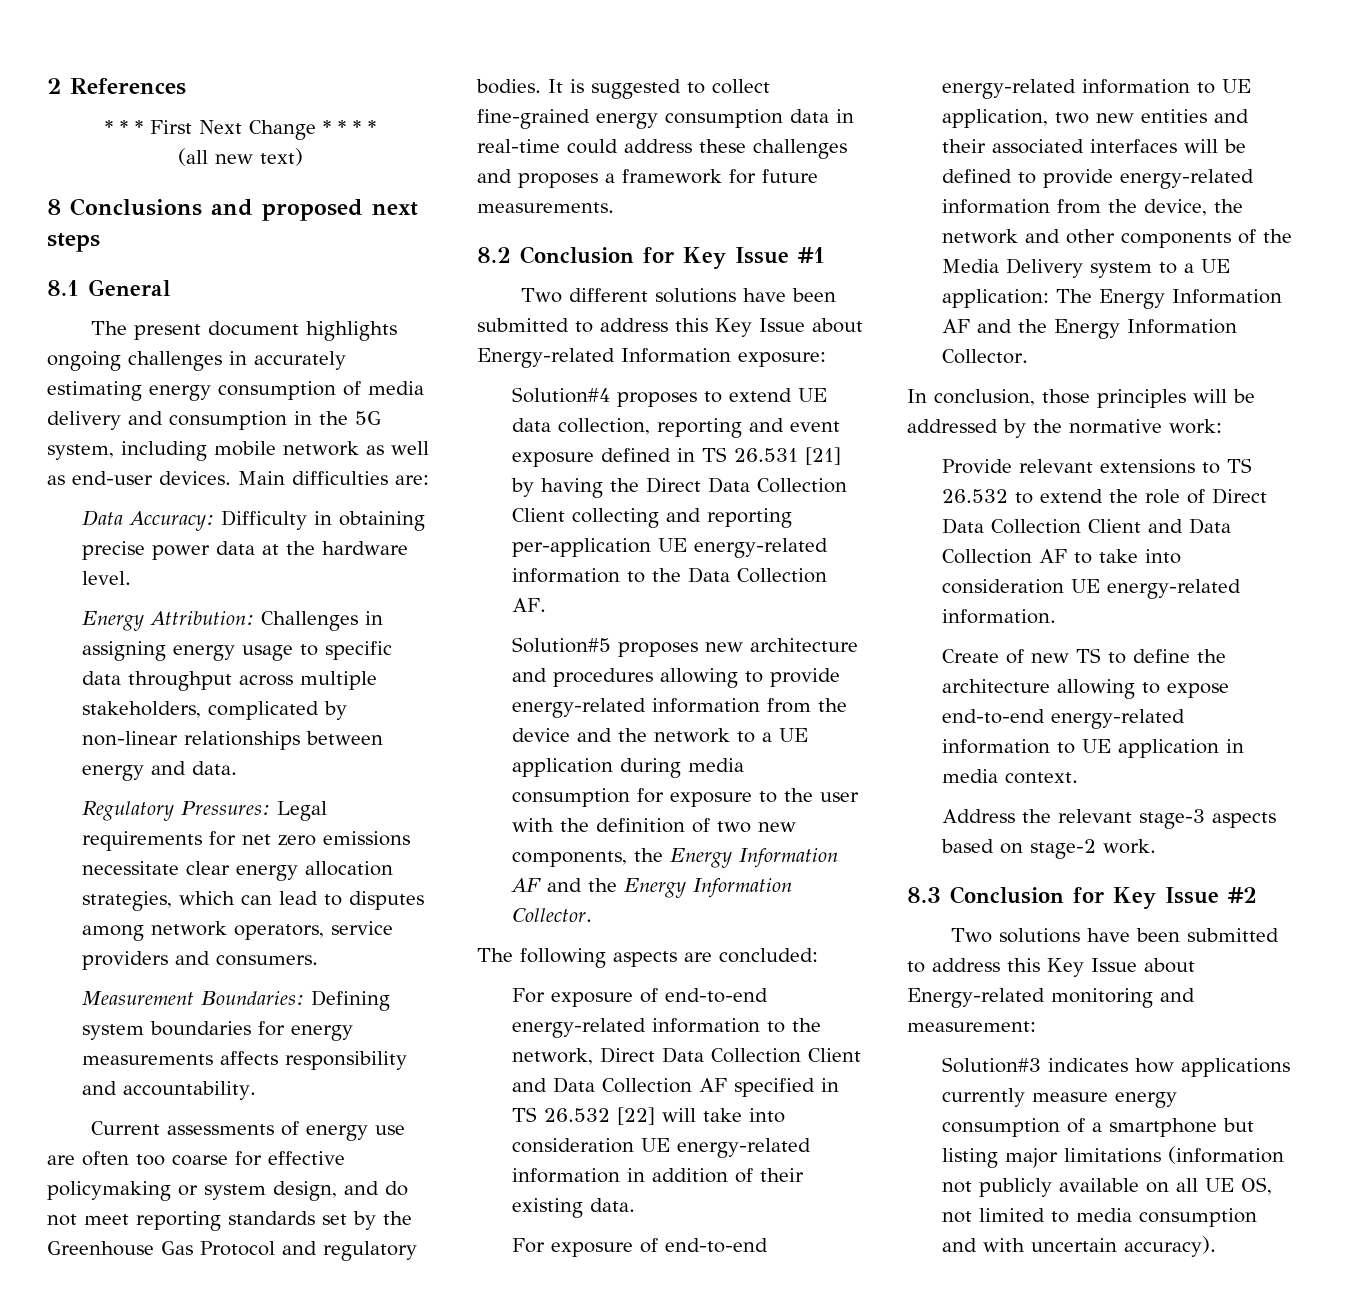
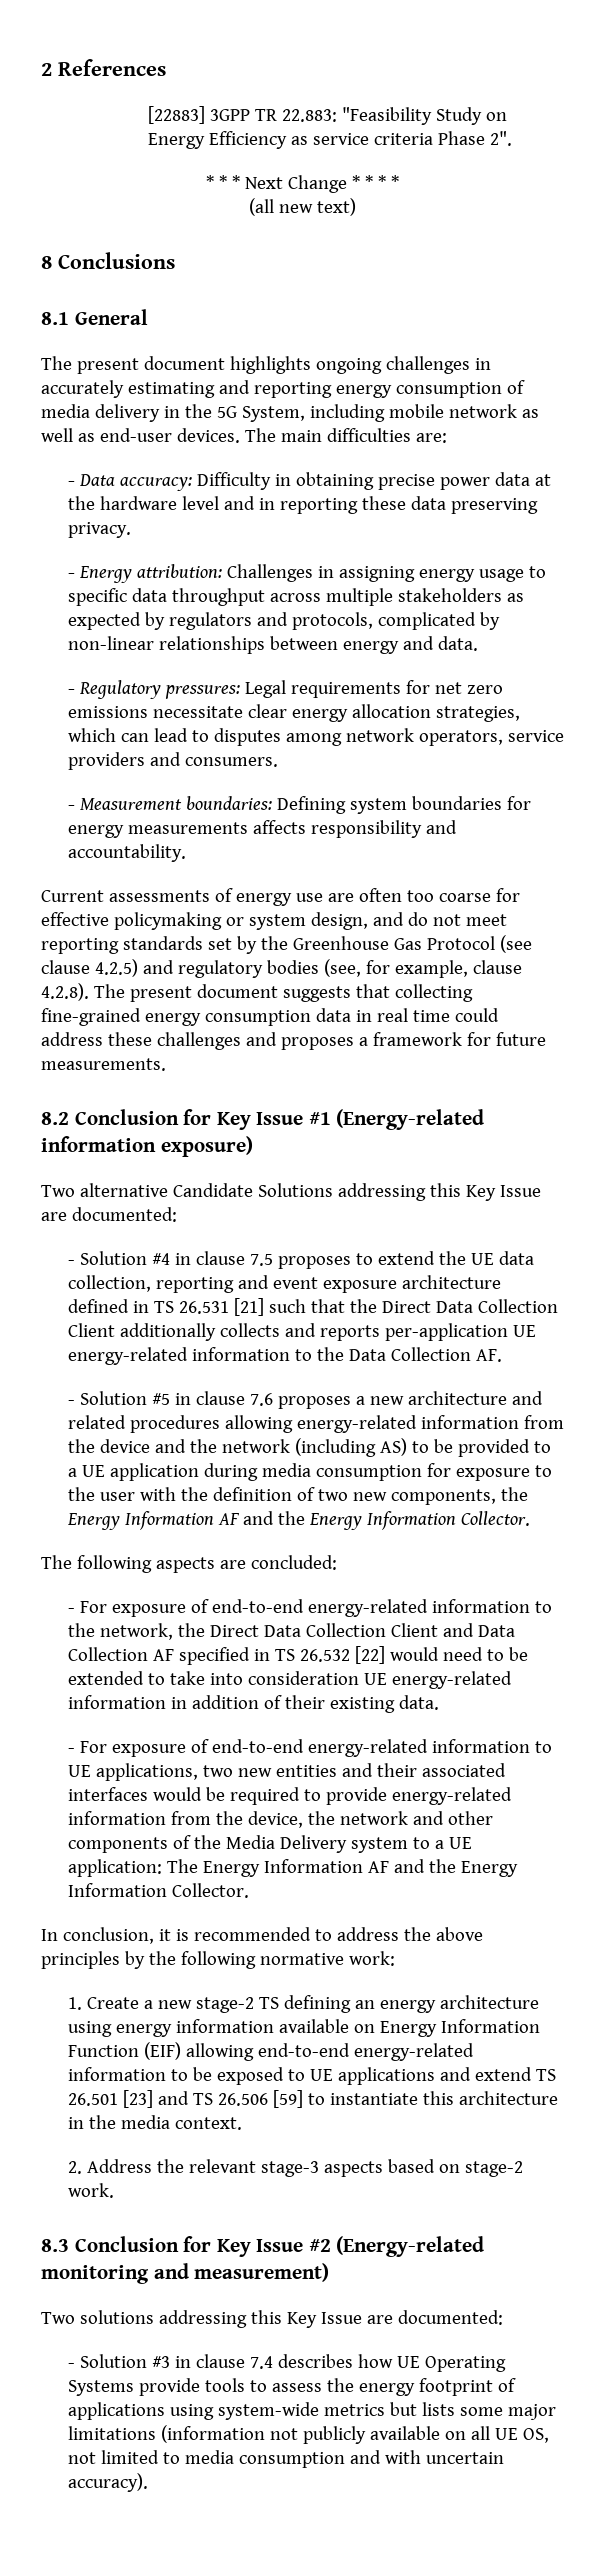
- * * * First Next Change * * * *
+ [22883] 3GPP TR 22.883: "Feasibility Study on Energy Efficiency as service criteria Phase 2".
+ * * * Next Change * * * *
- 8 Conclusions and proposed next steps
+ 8 Conclusions
- The present document highlights ongoing challenges in accurately estimating energy consumption of media delivery and consumption in the 5G system, including mobile network as well as end-user devices.
+ The present document highlights ongoing challenges in accurately estimating and reporting energy consumption of media delivery in the 5G System, including mobile network as well as end-user devices.
- Main difficulties are:
+ The main difficulties are:
- Data Accuracy: Difficulty in obtaining precise power data at the hardware level.
- Energy Attribution: Challenges in assigning energy usage to specific data throughput across multiple stakeholders, complicated by non-linear relationships between energy and data.
+ - Data accuracy: Difficulty in obtaining precise power data at the hardware level and in reporting these data preserving privacy.
+ - Energy attribution: Challenges in assigning energy usage to specific data throughput across multiple stakeholders as expected by regulators and protocols, complicated by non-linear relationships between energy and data.
- Regulatory Pressures: Legal requirements for net zero emissions necessitate clear energy allocation strategies, which can lead to disputes among network operators, service providers and consumers.
+ - Regulatory pressures: Legal requirements for net zero emissions necessitate clear energy allocation strategies, which can lead to disputes among network operators, service providers and consumers.
- Measurement Boundaries: Defining system boundaries for energy measurements affects responsibility and accountability.
+ - Measurement boundaries: Defining system boundaries for energy measurements affects responsibility and accountability.
- Current assessments of energy use are often too coarse for effective policymaking or system design, and do not meet reporting standards set by the Greenhouse Gas Protocol and regulatory bodies. It is suggested to collect fine-grained energy consumption data in real-time could address these challenges and proposes a framework for future measurements.
+ Current assessments of energy use are often too coarse for effective policymaking or system design, and do not meet reporting standards set by the Greenhouse Gas Protocol (see clause 4.2.5) and regulatory bodies (see, for example, clause 4.2.8). The present document suggests that collecting fine-grained energy consumption data in real time could address these challenges and proposes a framework for future measurements.
- 8.2 Conclusion for Key Issue #1
- Two different solutions have been submitted to address this Key Issue about Energy-related Information exposure:
- Solution#4 proposes to extend UE data collection, reporting and event exposure defined in TS 26.531 [21] by having the Direct Data Collection Client collecting and reporting per-application UE energy-related information to the Data Collection AF.
+ 8.2 Conclusion for Key Issue #1 (Energy-related information exposure)
+ Two alternative Candidate Solutions addressing this Key Issue are documented:
+ - Solution #4 in clause 7.5 proposes to extend the UE data collection, reporting and event exposure architecture defined in TS 26.531 [21] such that the Direct Data Collection Client additionally collects and reports per-application UE energy-related information to the Data Collection AF.
- Solution#5 proposes new architecture and procedures allowing to provide energy-related information from the device and the network to a UE application during media consumption for exposure to the user with the definition of two new components, the Energy Information AF and the Energy Information Collector.
+ - Solution #5 in clause 7.6 proposes a new architecture and related procedures allowing energy-related information from the device and the network (including AS) to be provided to a UE application during media consumption for exposure to the user with the definition of two new components, the Energy Information AF and the Energy Information Collector.
- For exposure of end-to-end energy-related information to the network, Direct Data Collection Client and Data Collection AF specified in TS 26.532 [22] will take into consideration UE energy-related information in addition of their existing data.
+ - For exposure of end-to-end energy-related information to the network, the Direct Data Collection Client and Data Collection AF specified in TS 26.532 [22] would need to be extended to take into consideration UE energy-related information in addition of their existing data.
- For exposure of end-to-end energy-related information to UE application, two new entities and their associated interfaces will be defined to provide energy-related information from the device, the network and other components of the Media Delivery system to a UE application: The Energy Information AF and the Energy Information Collector.
+ - For exposure of end-to-end energy-related information to UE applications, two new entities and their associated interfaces would be required to provide energy-related information from the device, the network and other components of the Media Delivery system to a UE application: The Energy Information AF and the Energy Information Collector.
- In conclusion, those principles will be addressed by the normative work:
+ In conclusion, it is recommended to address the above principles by the following normative work:
- Provide relevant extensions to TS 26.532 to extend the role of Direct Data Collection Client and Data Collection AF to take into consideration UE energy-related information.
- Create of new TS to define the architecture allowing to expose end-to-end energy-related information to UE application in media context.
+ 1. Create a new stage-2 TS defining an energy architecture using energy information available on Energy Information Function (EIF) allowing end-to-end energy-related information to be exposed to UE applications and extend TS 26.501 [23] and TS 26.506 [59] to instantiate this architecture in the media context.
- Address the relevant stage-3 aspects based on stage-2 work.
+ 2. Address the relevant stage-3 aspects based on stage-2 work.
- 8.3 Conclusion for Key Issue #2
- Two solutions have been submitted to address this Key Issue about Energy-related monitoring and measurement:
- Solution#3 indicates how applications currently measure energy consumption of a smartphone but listing major limitations (information not publicly available on all UE OS, not limited to media consumption and with uncertain accuracy).
+ 8.3 Conclusion for Key Issue #2 (Energy-related monitoring and measurement)
+ Two solutions addressing this Key Issue are documented:
+ - Solution #3 in clause 7.4 describes how UE Operating Systems provide tools to assess the energy footprint of applications using system-wide metrics but lists some major limitations (information not publicly available on all UE OS, not limited to media consumption and with uncertain accuracy).

